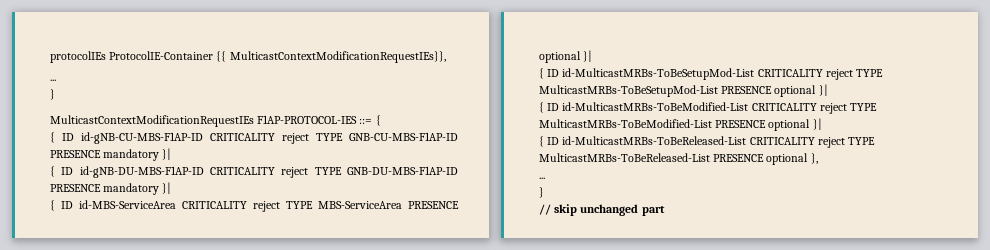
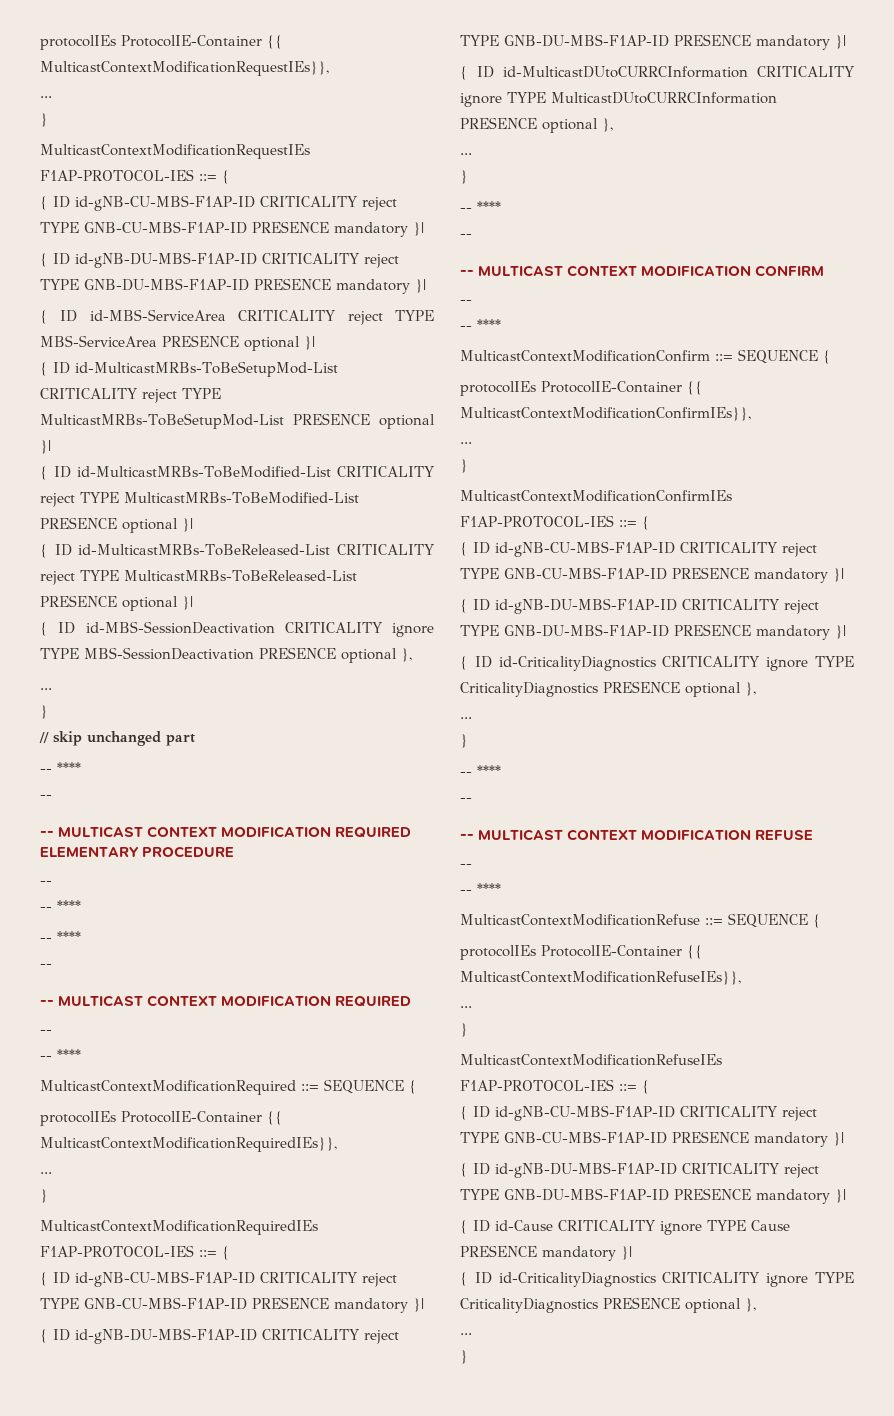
- { ID id-MulticastMRBs-ToBeReleased-List CRITICALITY reject TYPE MulticastMRBs-ToBeReleased-List PRESENCE optional },
+ { ID id-MulticastMRBs-ToBeReleased-List CRITICALITY reject TYPE MulticastMRBs-ToBeReleased-List PRESENCE optional }|
+ { ID id-MBS-SessionDeactivation CRITICALITY ignore TYPE MBS-SessionDeactivation PRESENCE optional },
  // skip unchanged part
+ -- ****
+ --
+ -- MULTICAST CONTEXT MODIFICATION REQUIRED ELEMENTARY PROCEDURE
+ --
+ -- ****
+ -- ****
+ --
+ -- MULTICAST CONTEXT MODIFICATION REQUIRED
+ --
+ -- ****
+ MulticastContextModificationRequired ::= SEQUENCE {
+ protocolIEs ProtocolIE-Container {{ MulticastContextModificationRequiredIEs}},
+ ...
+ }
+ MulticastContextModificationRequiredIEs F1AP-PROTOCOL-IES ::= {
+ { ID id-gNB-CU-MBS-F1AP-ID CRITICALITY reject TYPE GNB-CU-MBS-F1AP-ID PRESENCE mandatory }|
+ { ID id-gNB-DU-MBS-F1AP-ID CRITICALITY reject TYPE GNB-DU-MBS-F1AP-ID PRESENCE mandatory }|
+ { ID id-MulticastDUtoCURRCInformation CRITICALITY ignore TYPE MulticastDUtoCURRCInformation PRESENCE optional },
+ ...
+ }
+ -- ****
+ --
+ -- MULTICAST CONTEXT MODIFICATION CONFIRM
+ --
+ -- ****
+ MulticastContextModificationConfirm ::= SEQUENCE {
+ protocolIEs ProtocolIE-Container {{ MulticastContextModificationConfirmIEs}},
+ ...
+ }
+ MulticastContextModificationConfirmIEs F1AP-PROTOCOL-IES ::= {
+ { ID id-gNB-CU-MBS-F1AP-ID CRITICALITY reject TYPE GNB-CU-MBS-F1AP-ID PRESENCE mandatory }|
+ { ID id-gNB-DU-MBS-F1AP-ID CRITICALITY reject TYPE GNB-DU-MBS-F1AP-ID PRESENCE mandatory }|
+ { ID id-CriticalityDiagnostics CRITICALITY ignore TYPE CriticalityDiagnostics PRESENCE optional },
+ ...
+ }
+ -- ****
+ --
+ -- MULTICAST CONTEXT MODIFICATION REFUSE
+ --
+ -- ****
+ MulticastContextModificationRefuse ::= SEQUENCE {
+ protocolIEs ProtocolIE-Container {{ MulticastContextModificationRefuseIEs}},
+ ...
+ }
+ MulticastContextModificationRefuseIEs F1AP-PROTOCOL-IES ::= {
+ { ID id-gNB-CU-MBS-F1AP-ID CRITICALITY reject TYPE GNB-CU-MBS-F1AP-ID PRESENCE mandatory }|
+ { ID id-gNB-DU-MBS-F1AP-ID CRITICALITY reject TYPE GNB-DU-MBS-F1AP-ID PRESENCE mandatory }|
+ { ID id-Cause CRITICALITY ignore TYPE Cause PRESENCE mandatory }|
+ { ID id-CriticalityDiagnostics CRITICALITY ignore TYPE CriticalityDiagnostics PRESENCE optional },
+ ...
+ }

